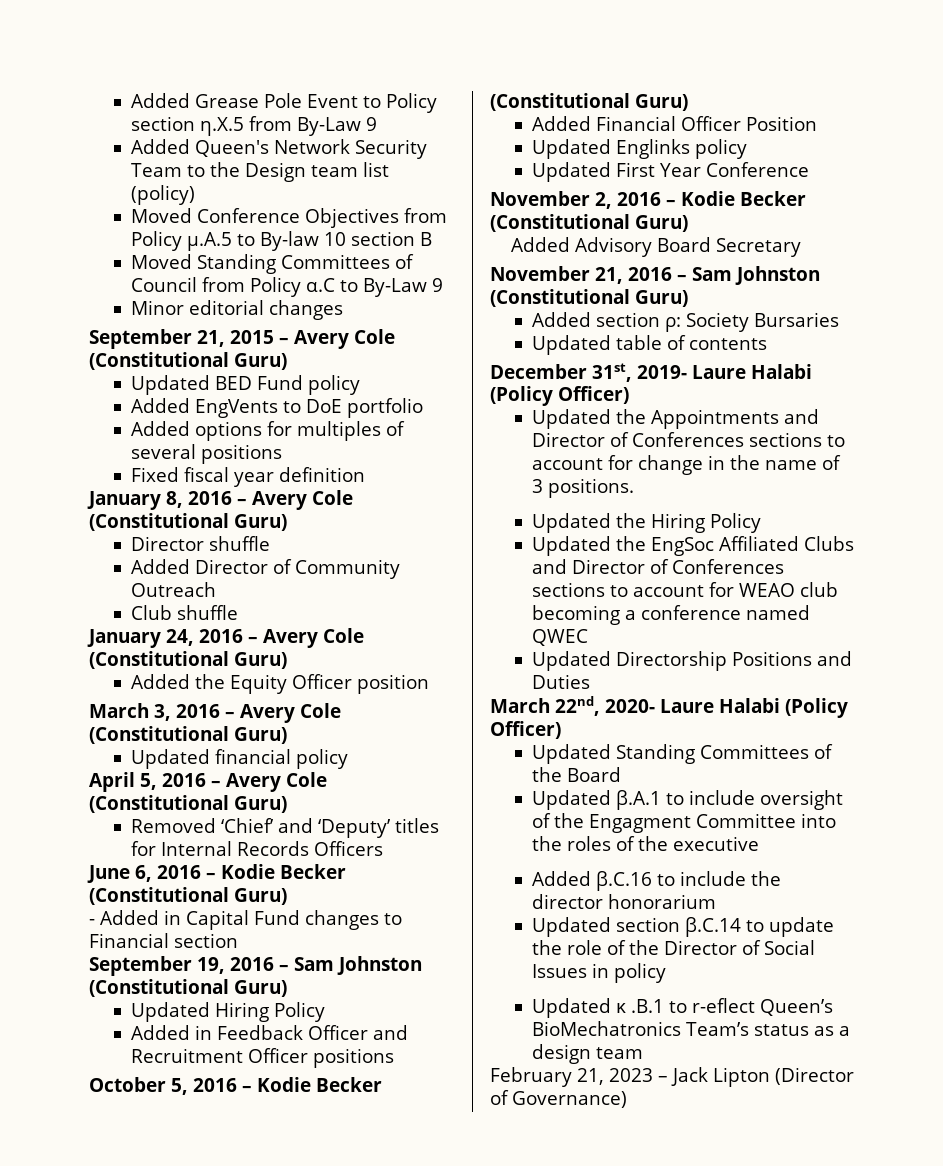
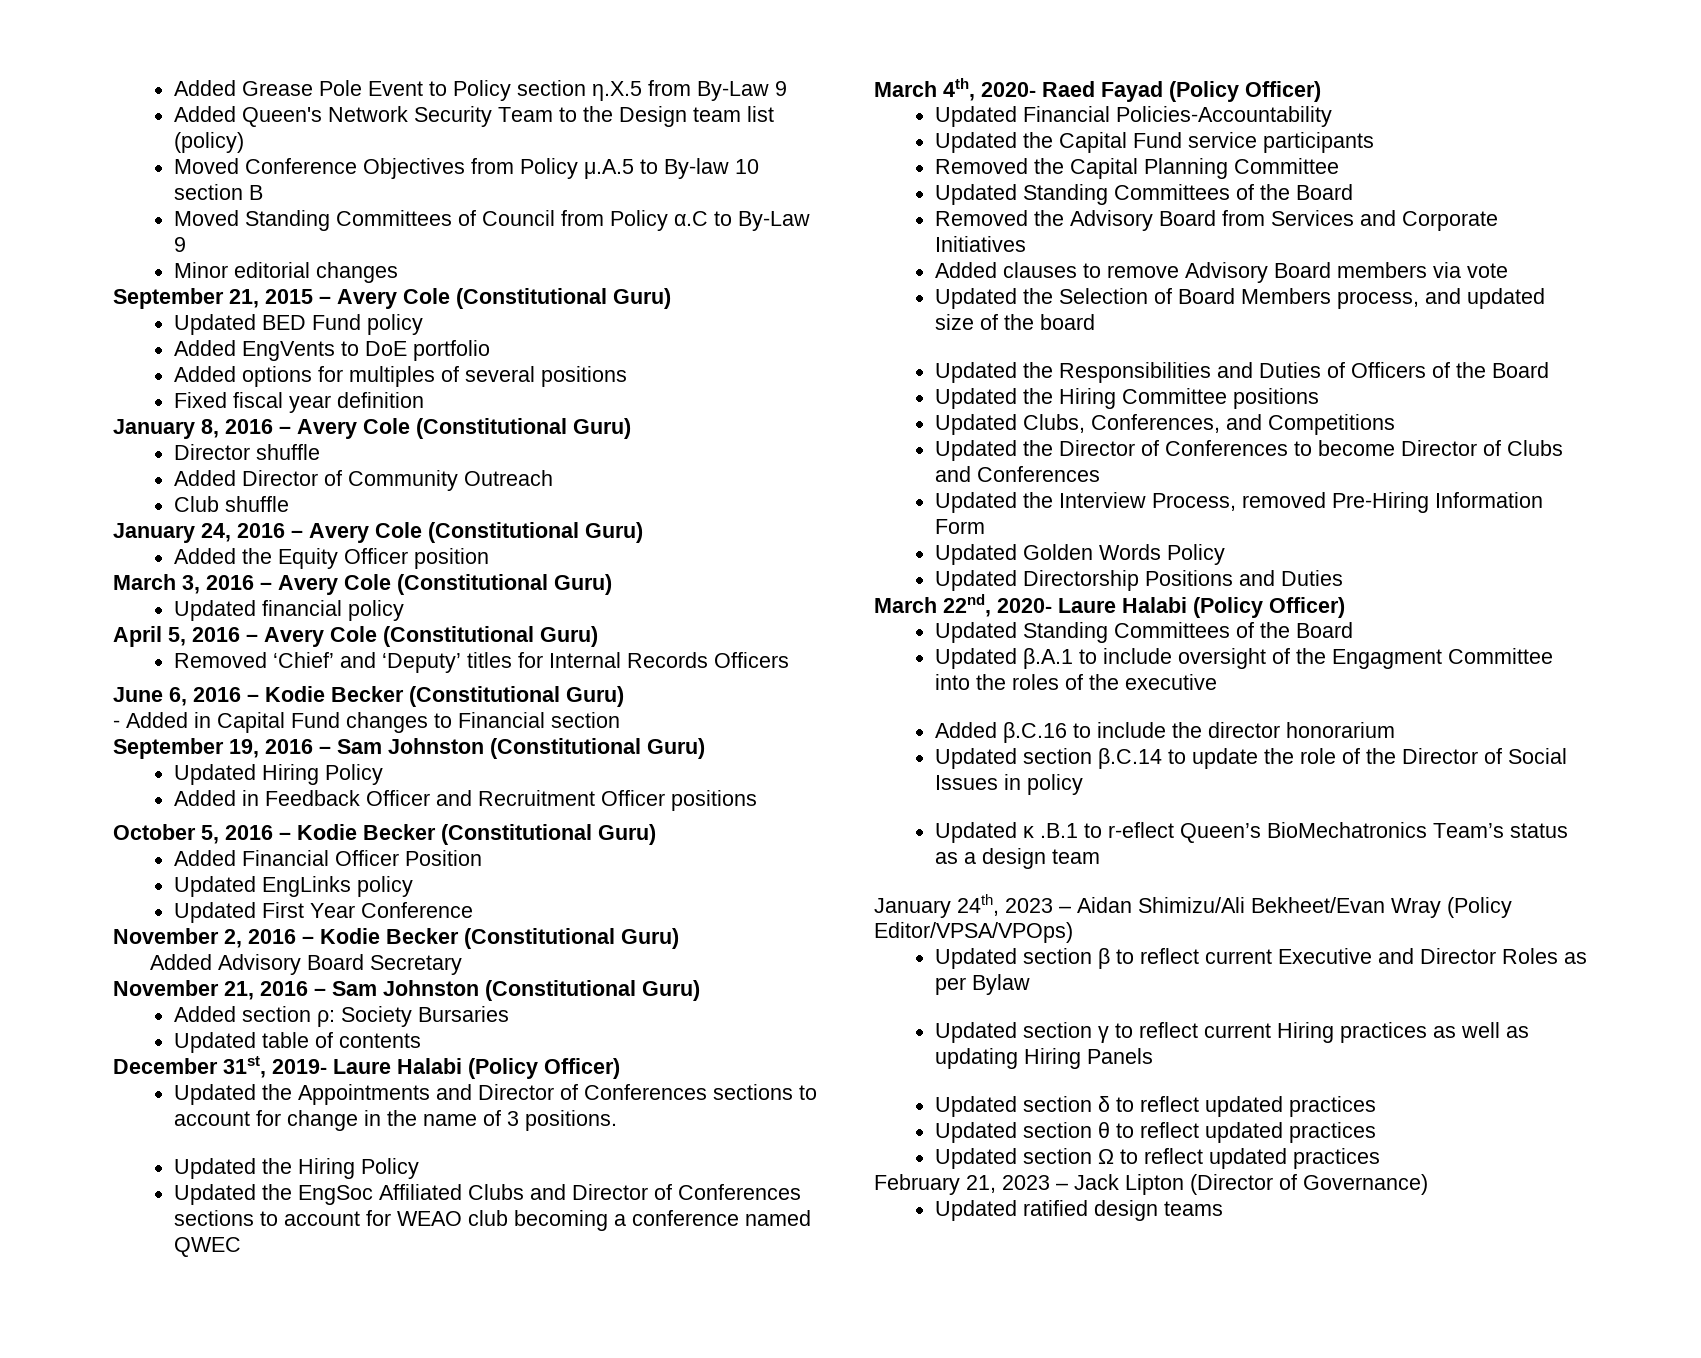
- Updated Englinks policy
+ Updated EngLinks policy
+ March 4th, 2020- Raed Fayad (Policy Officer)
+ Updated Financial Policies-Accountability
+ Updated the Capital Fund service participants
+ Removed the Capital Planning Committee
+ Updated Standing Committees of the Board
+ Removed the Advisory Board from Services and Corporate Initiatives
+ Added clauses to remove Advisory Board members via vote
+ Updated the Selection of Board Members process, and updated size of the board
+ Updated the Responsibilities and Duties of Officers of the Board
+ Updated the Hiring Committee positions
+ Updated Clubs, Conferences, and Competitions
+ Updated the Director of Conferences to become Director of Clubs and Conferences
+ Updated the Interview Process, removed Pre-Hiring Information Form
+ Updated Golden Words Policy
+ January 24th, 2023 – Aidan Shimizu/Ali Bekheet/Evan Wray (Policy Editor/VPSA/VPOps)
+ Updated section β to reflect current Executive and Director Roles as per Bylaw
+ Updated section γ to reflect current Hiring practices as well as updating Hiring Panels
+ Updated section δ to reflect updated practices
+ Updated section θ to reflect updated practices
+ Updated section Ω to reflect updated practices
+ Updated ratified design teams

